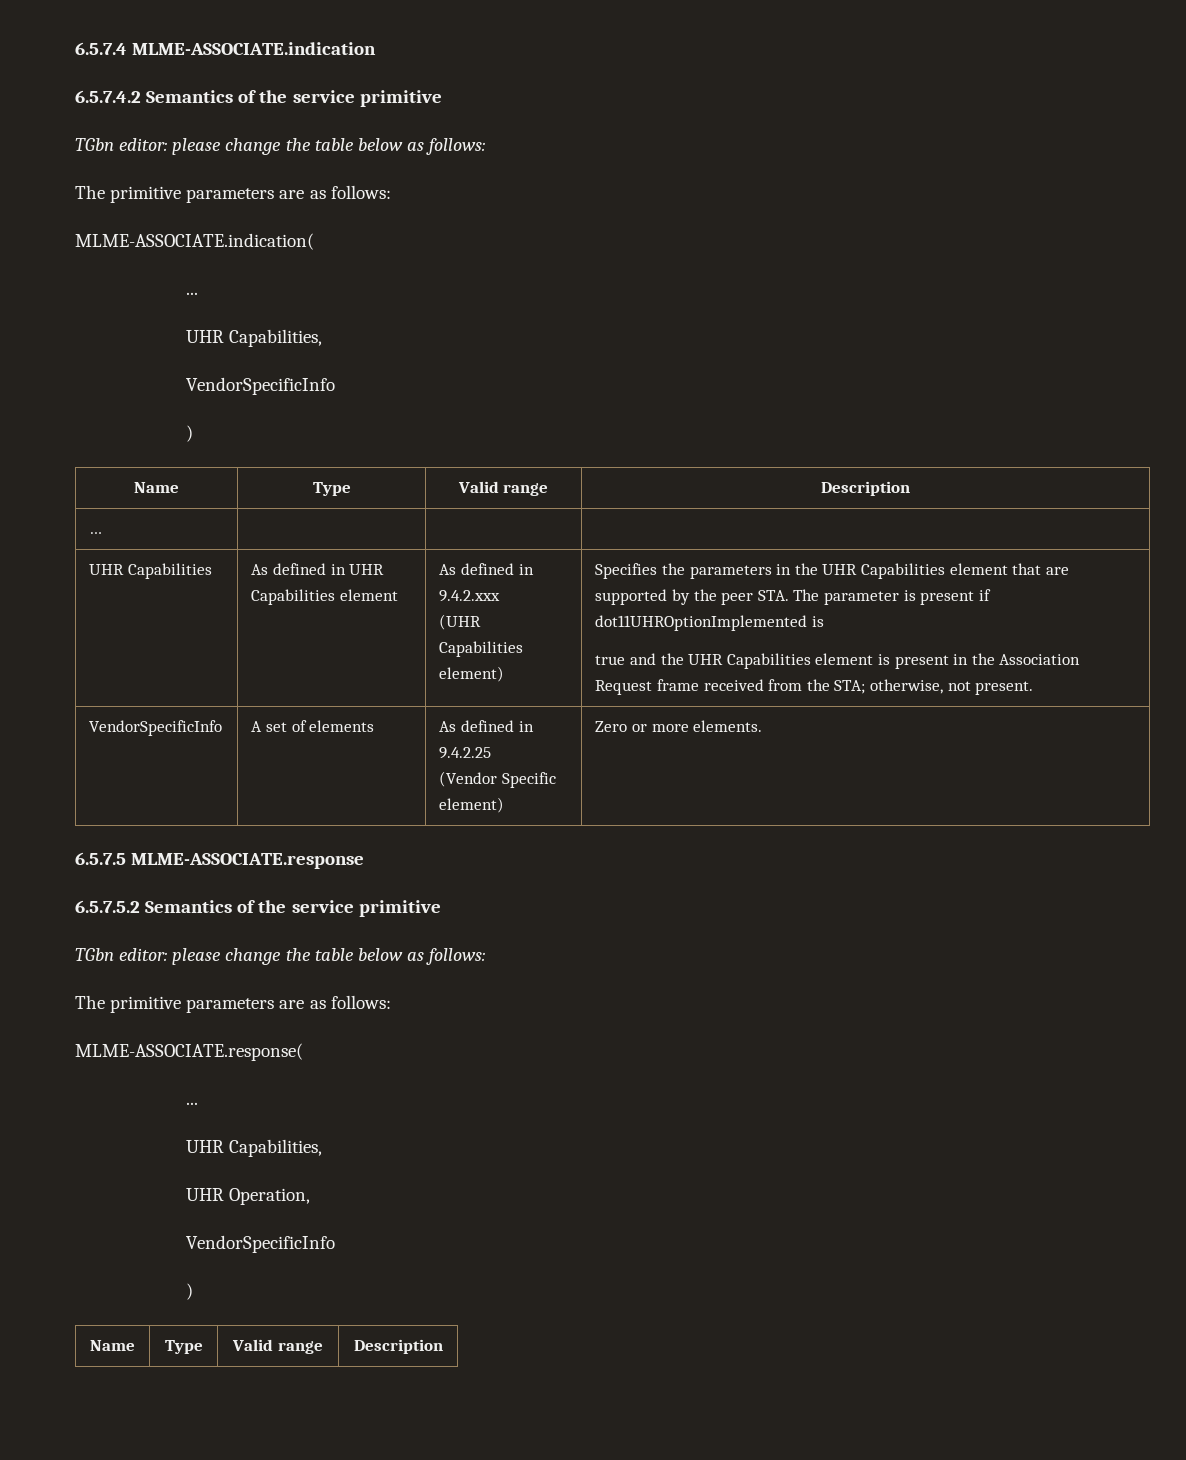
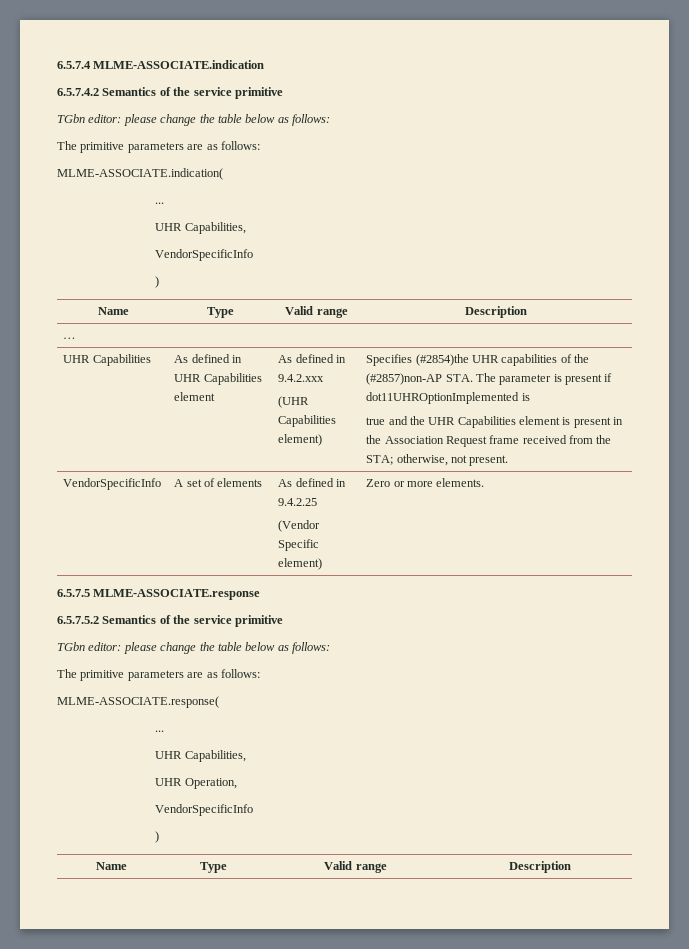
- Specifies the parameters in the UHR Capabilities element that are supported by the peer STA. The parameter is present if dot11UHROptionImplemented is
+ Specifies (#2854)the UHR capabilities of the (#2857)non-AP STA. The parameter is present if dot11UHROptionImplemented is

